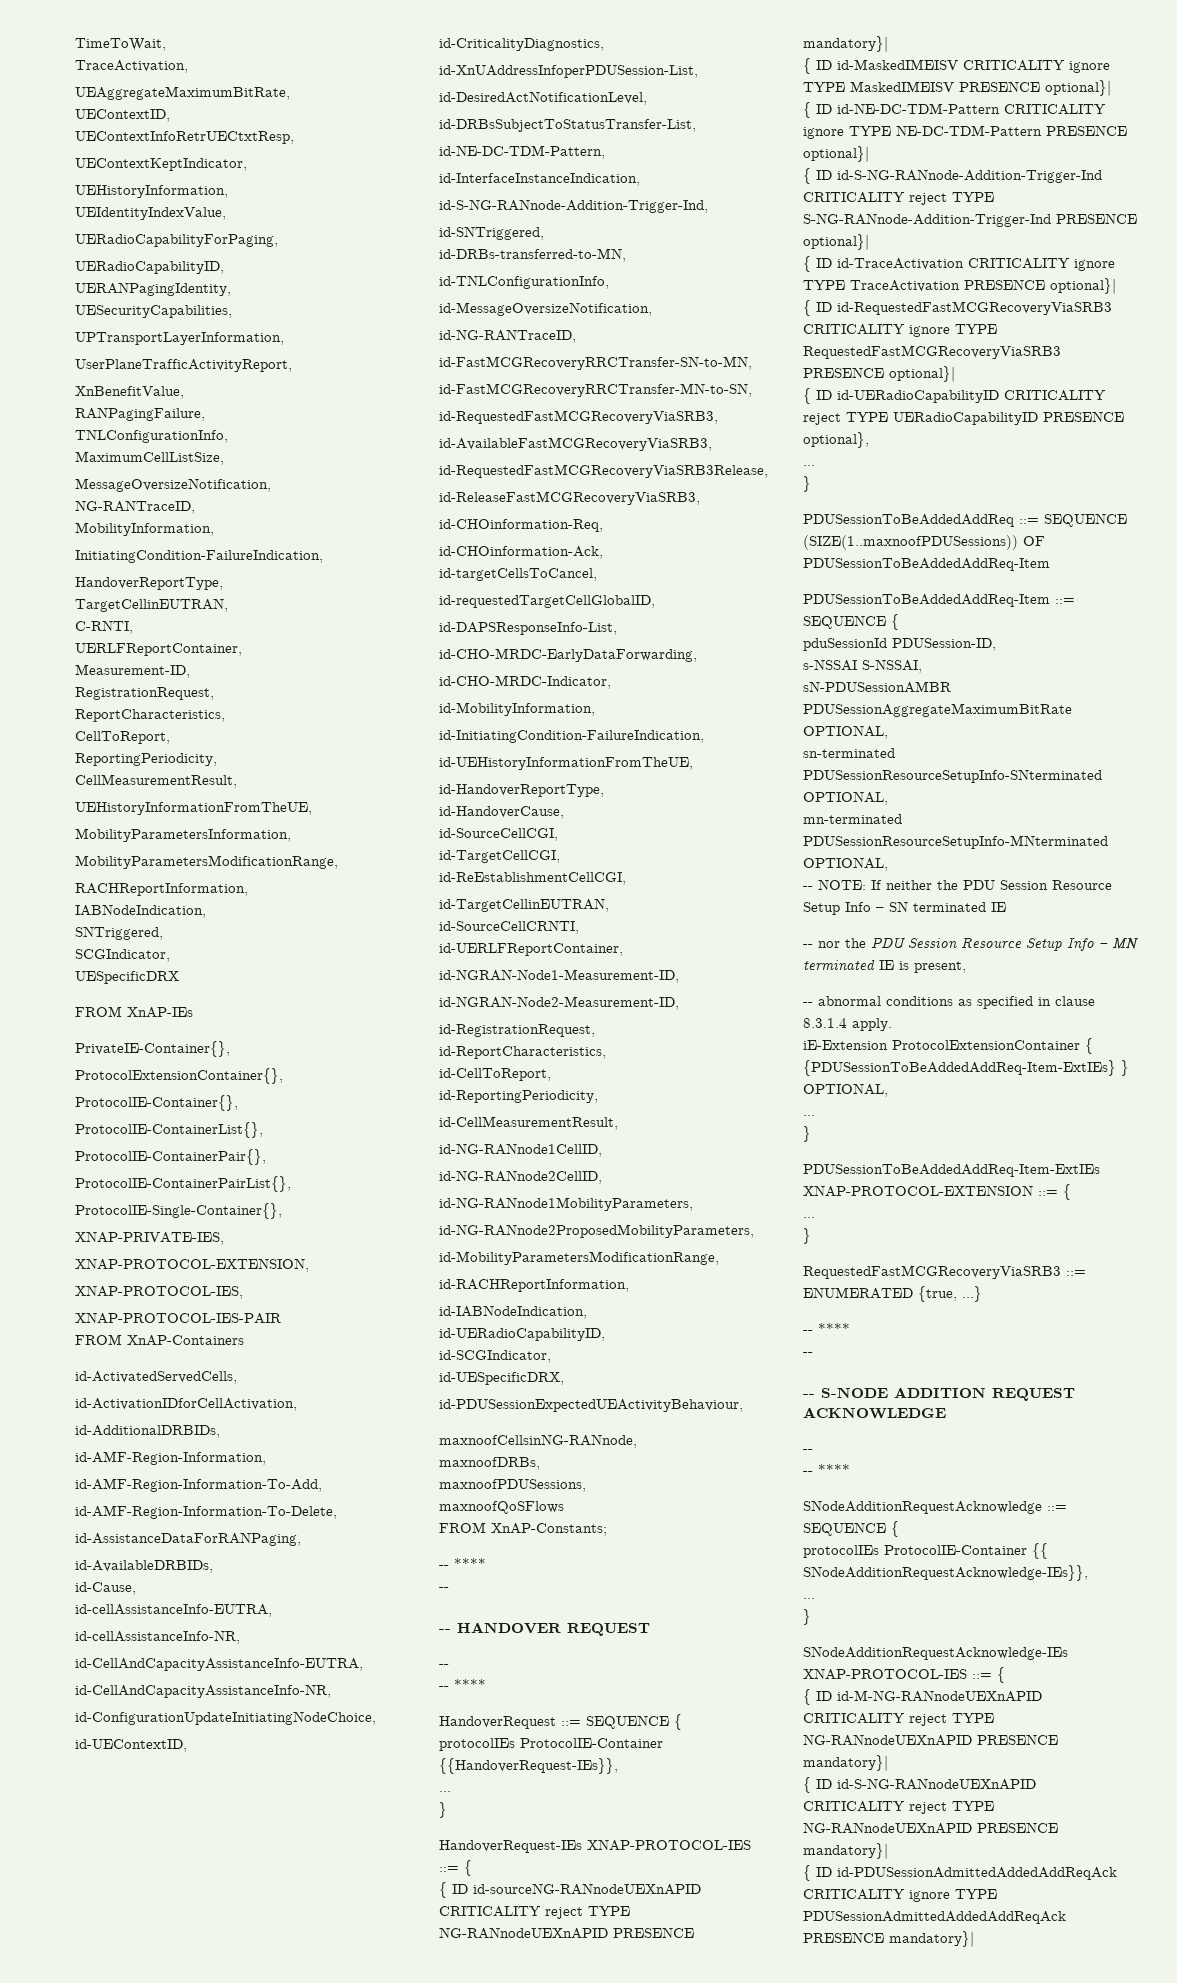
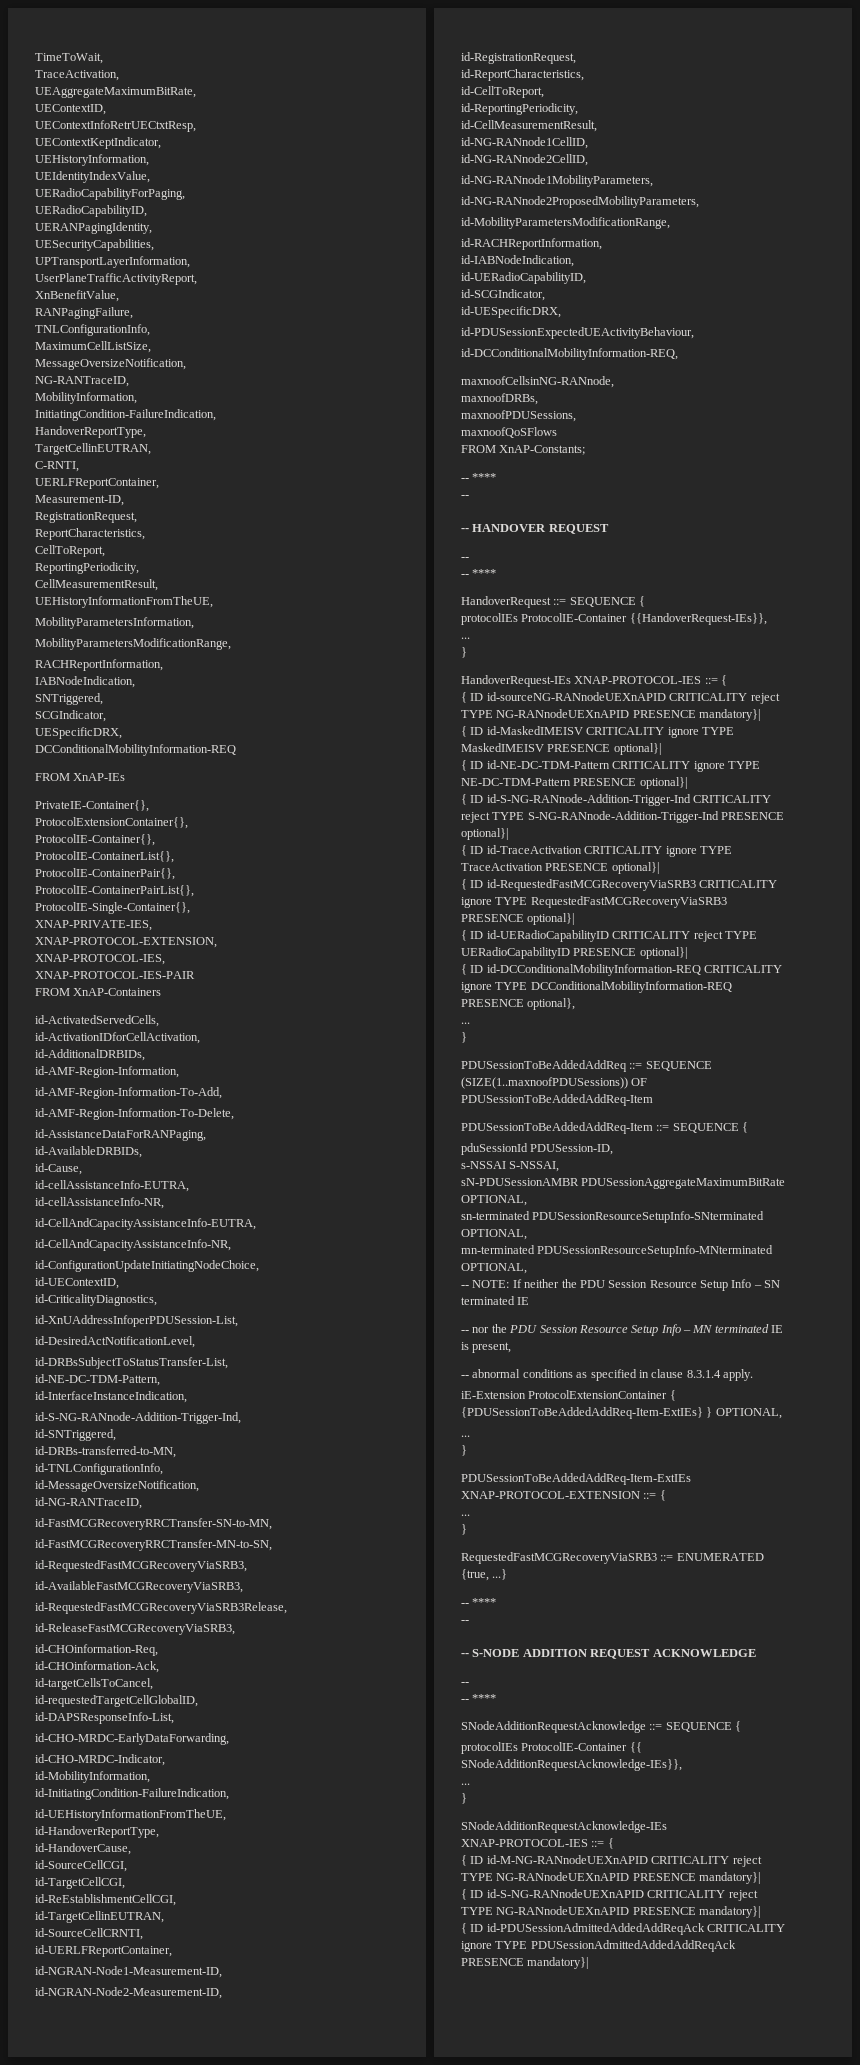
- UESpecificDRX
+ UESpecificDRX,
+ DCConditionalMobilityInformation-REQ
+ id-DCConditionalMobilityInformation-REQ,
- { ID id-UERadioCapabilityID CRITICALITY reject TYPE UERadioCapabilityID PRESENCE optional},
+ { ID id-UERadioCapabilityID CRITICALITY reject TYPE UERadioCapabilityID PRESENCE optional}|
+ { ID id-DCConditionalMobilityInformation-REQ CRITICALITY ignore TYPE DCConditionalMobilityInformation-REQ PRESENCE optional},

